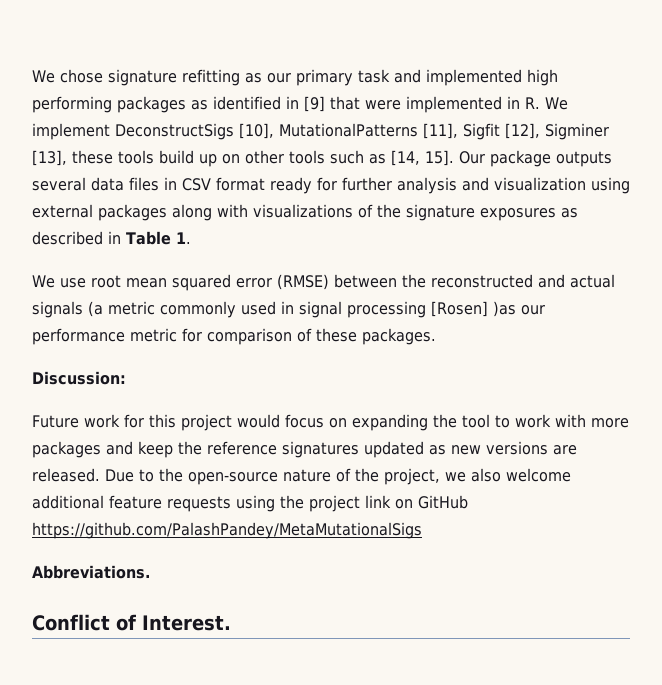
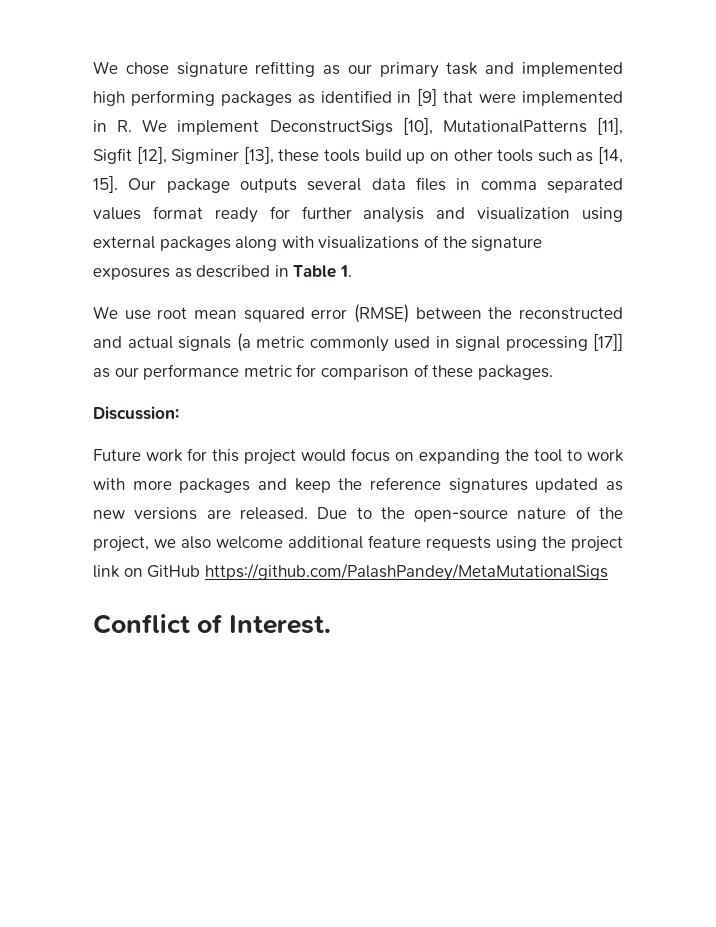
- Our package outputs several data files in CSV format ready for further analysis and visualization using external packages along with visualizations of the signature exposures as described in Table 1.
+ Our package outputs several data files in comma separated values format ready for further analysis and visualization using external packages along with visualizations of the signature exposures as described in Table 1.
- We use root mean squared error (RMSE) between the reconstructed and actual signals (a metric commonly used in signal processing [Rosen] )as our performance metric for comparison of these packages.
+ We use root mean squared error (RMSE) between the reconstructed and actual signals (a metric commonly used in signal processing [17]] as our performance metric for comparison of these packages.
- Abbreviations.

